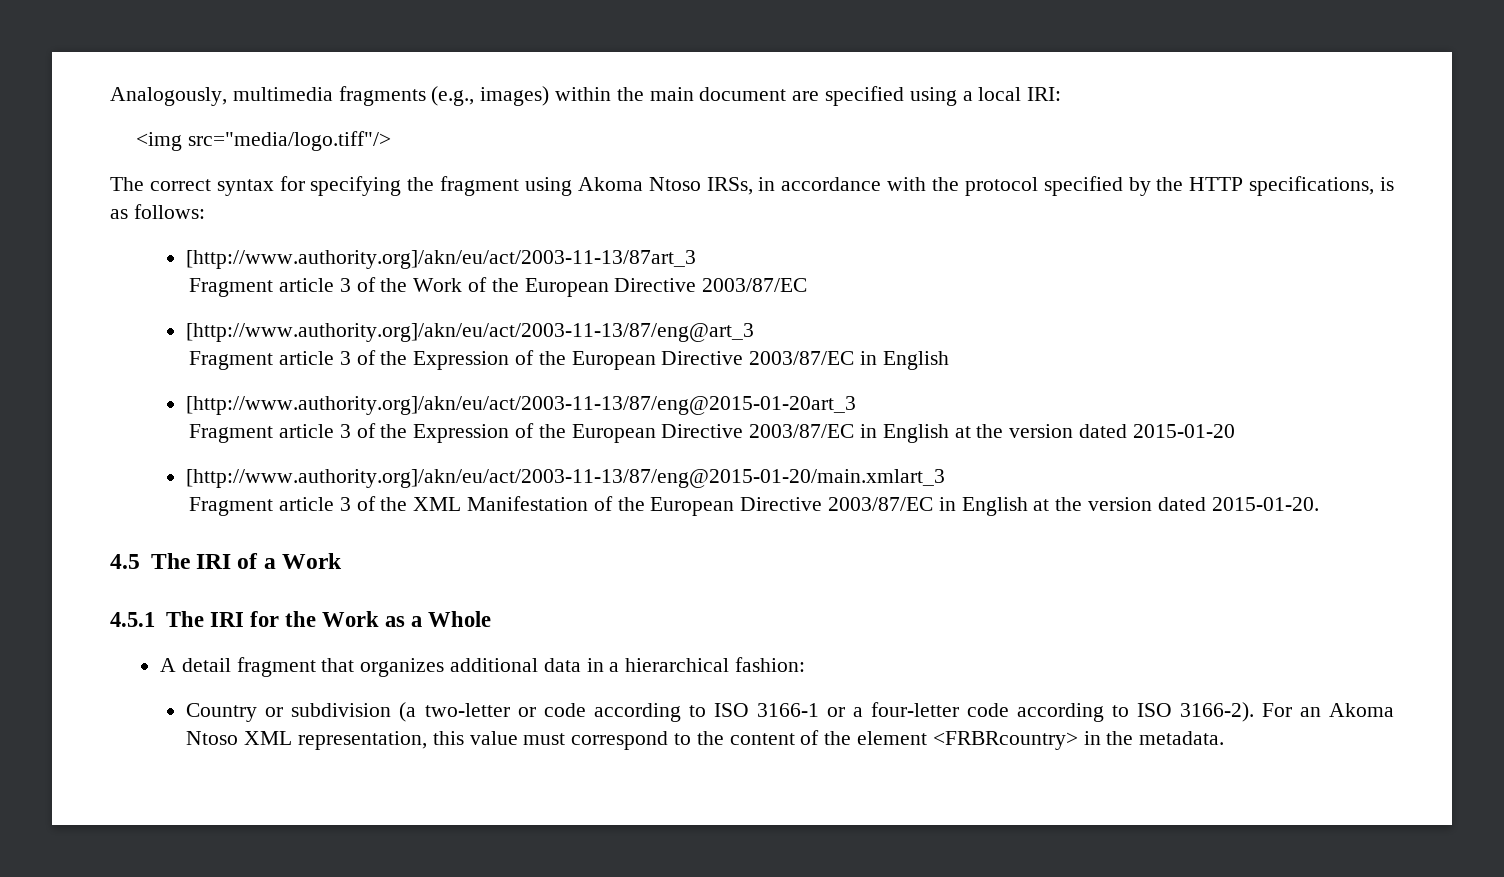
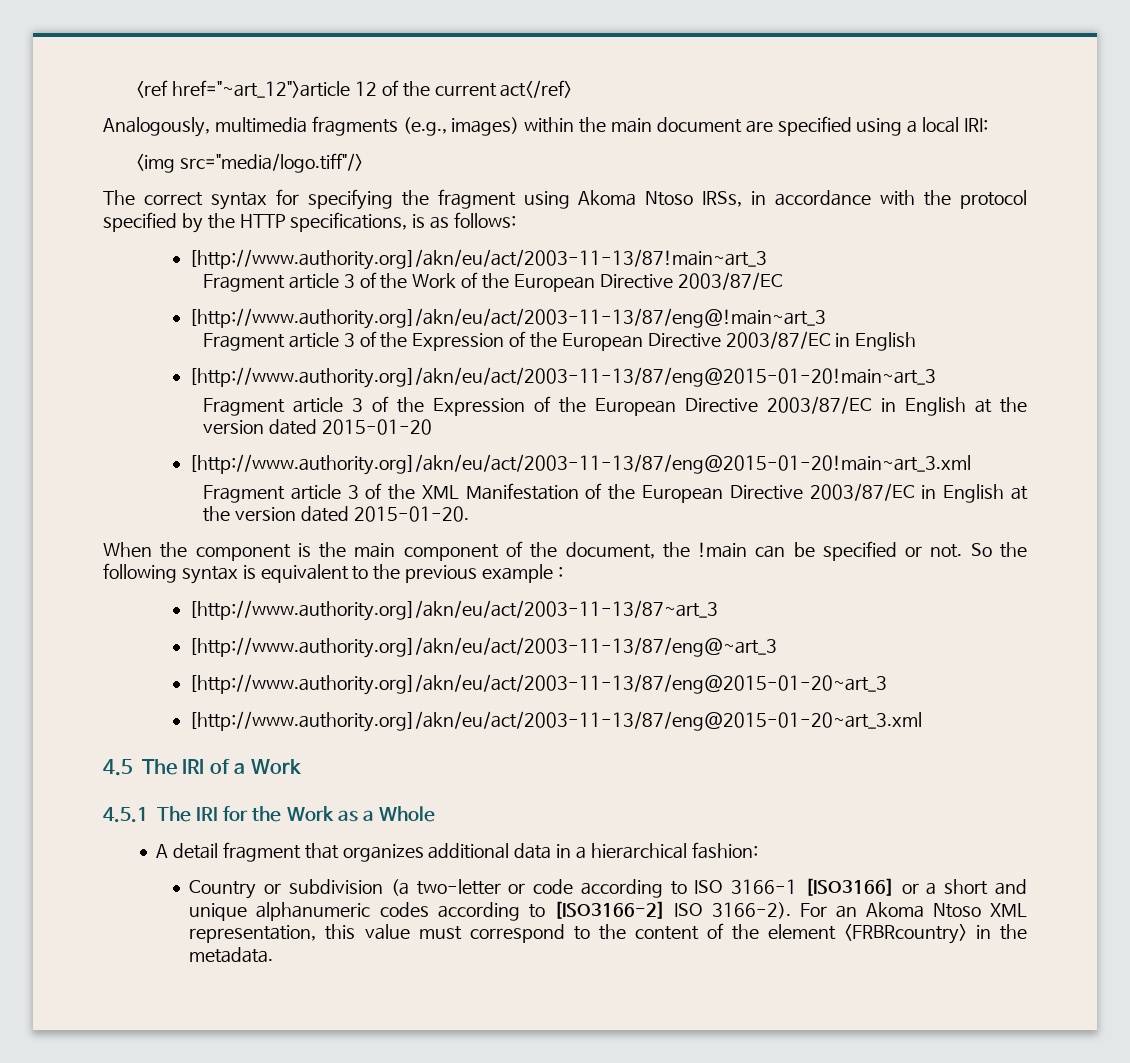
+ <ref href="~art_12">article 12 of the current act</ref>
- [http://www.authority.org]/akn/eu/act/2003-11-13/87art_3
+ [http://www.authority.org]/akn/eu/act/2003-11-13/87!main~art_3
- [http://www.authority.org]/akn/eu/act/2003-11-13/87/eng@art_3
+ [http://www.authority.org]/akn/eu/act/2003-11-13/87/eng@!main~art_3
- [http://www.authority.org]/akn/eu/act/2003-11-13/87/eng@2015-01-20art_3
+ [http://www.authority.org]/akn/eu/act/2003-11-13/87/eng@2015-01-20!main~art_3
- [http://www.authority.org]/akn/eu/act/2003-11-13/87/eng@2015-01-20/main.xmlart_3
+ [http://www.authority.org]/akn/eu/act/2003-11-13/87/eng@2015-01-20!main~art_3.xml
+ When the component is the main component of the document, the !main can be specified or not. So the following syntax is equivalent to the previous example :
+ [http://www.authority.org]/akn/eu/act/2003-11-13/87~art_3
+ [http://www.authority.org]/akn/eu/act/2003-11-13/87/eng@~art_3
+ [http://www.authority.org]/akn/eu/act/2003-11-13/87/eng@2015-01-20~art_3
+ [http://www.authority.org]/akn/eu/act/2003-11-13/87/eng@2015-01-20~art_3.xml
- Country or subdivision (a two-letter or code according to ISO 3166-1 or a four-letter code according to ISO 3166-2).
+ Country or subdivision (a two-letter or code according to ISO 3166-1 [ISO3166] or a short and unique alphanumeric codes according to [ISO3166-2] ISO 3166-2).

